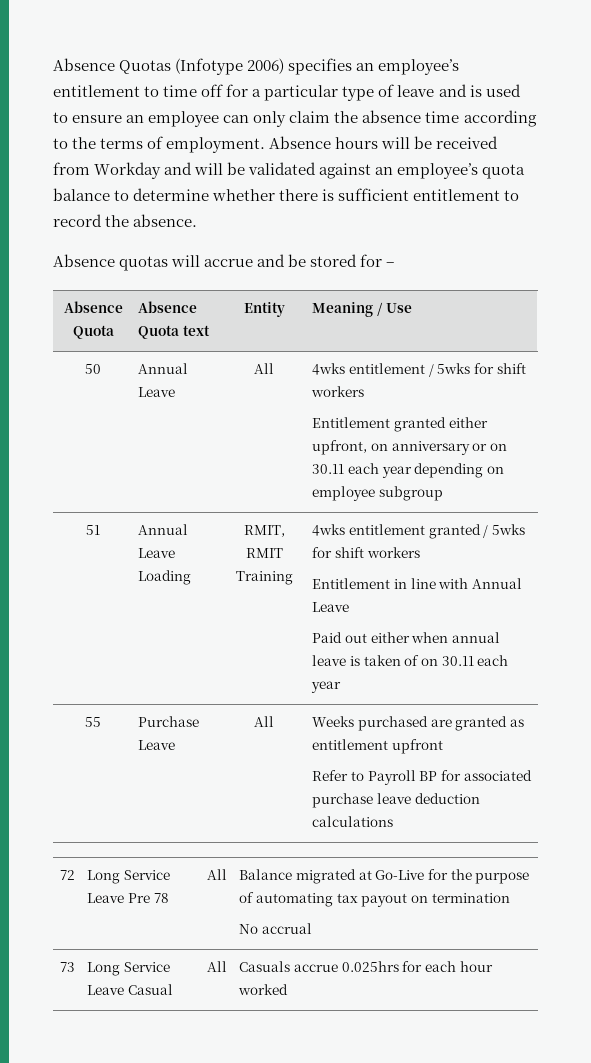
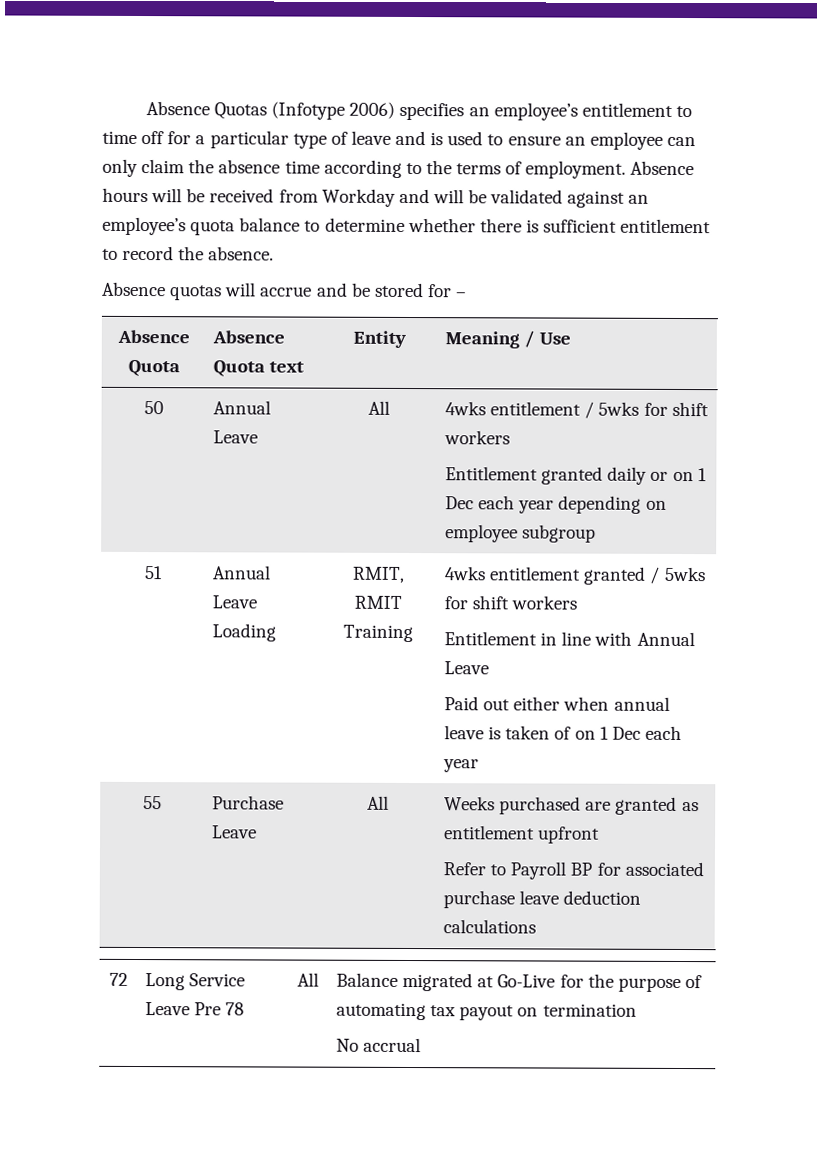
  50 | Annual Leave | All | 4wks entitlement / 5wks for shift workers
- Entitlement granted either upfront, on anniversary or on 30.11 each year depending on employee subgroup
+ Entitlement granted daily or on 1 Dec each year depending on employee subgroup
  51 | Annual Leave Loading | RMIT, RMIT Training | 4wks entitlement granted / 5wks for shift workers
  Entitlement in line with Annual Leave
- Paid out either when annual leave is taken of on 30.11 each year
+ Paid out either when annual leave is taken of on 1 Dec each year
- 73 | Long Service Leave Casual | All | Casuals accrue 0.025hrs for each hour worked

